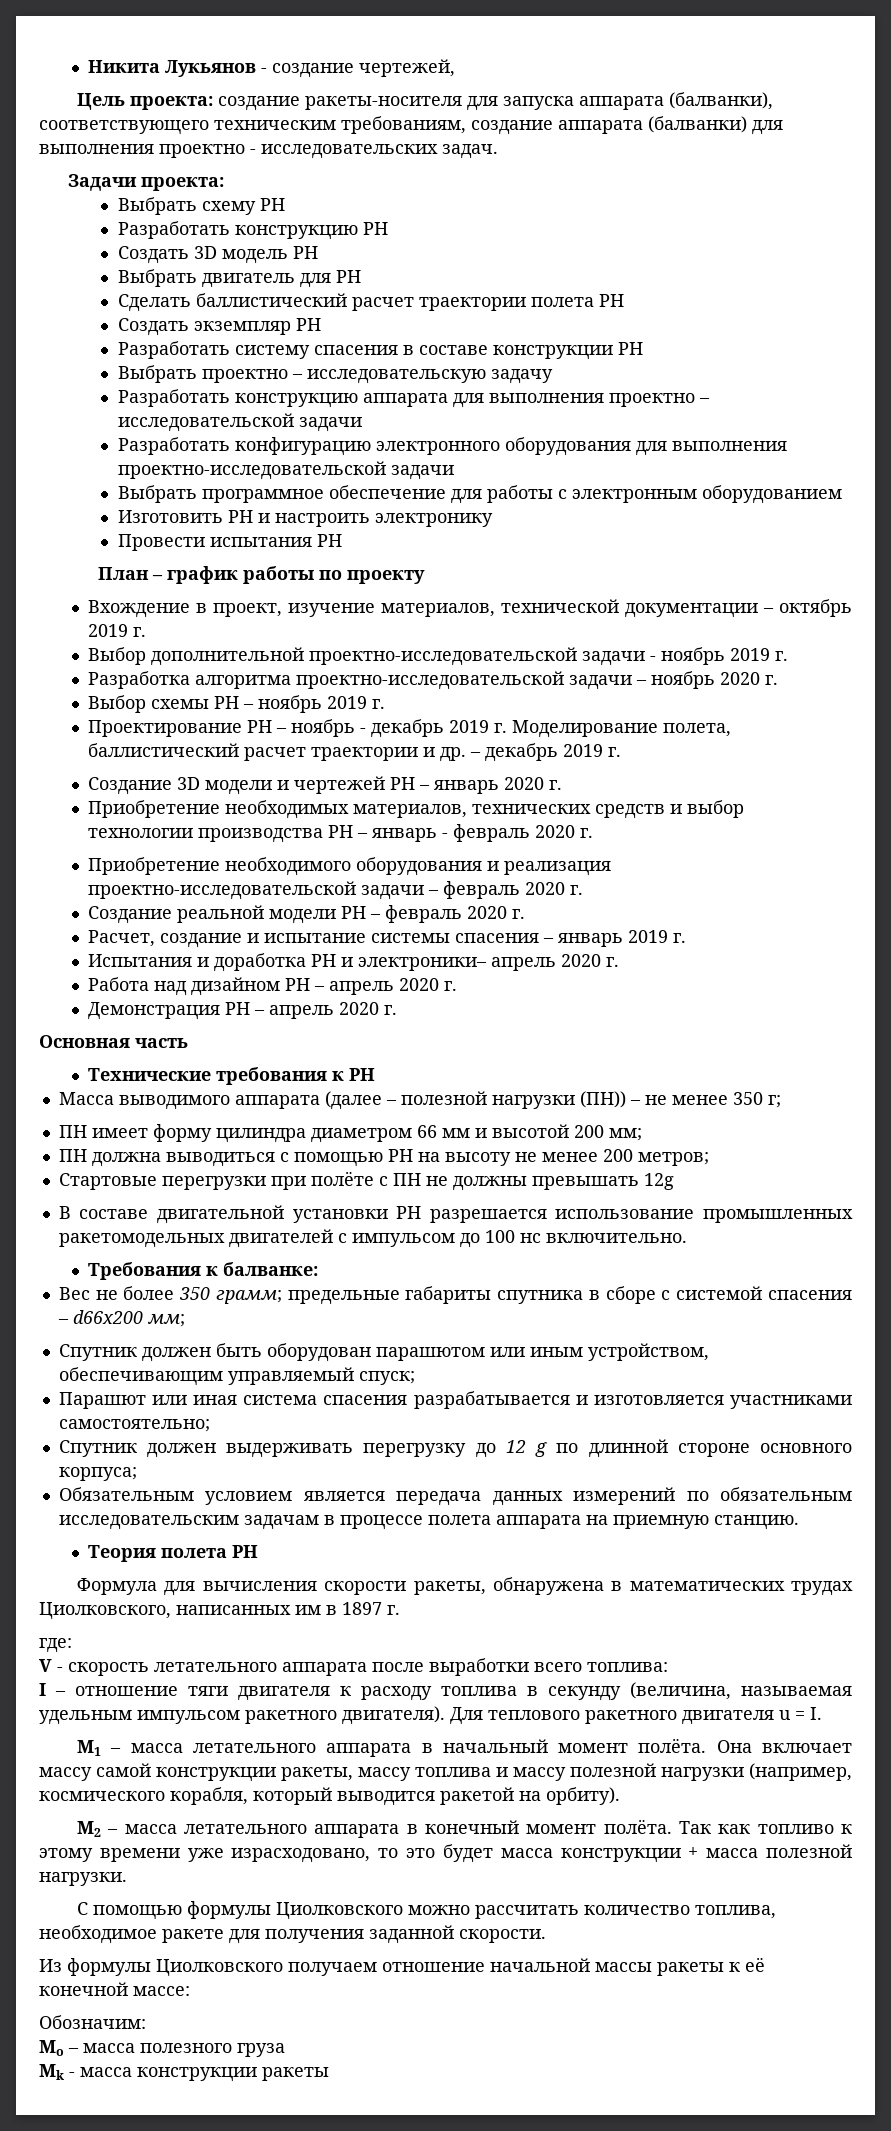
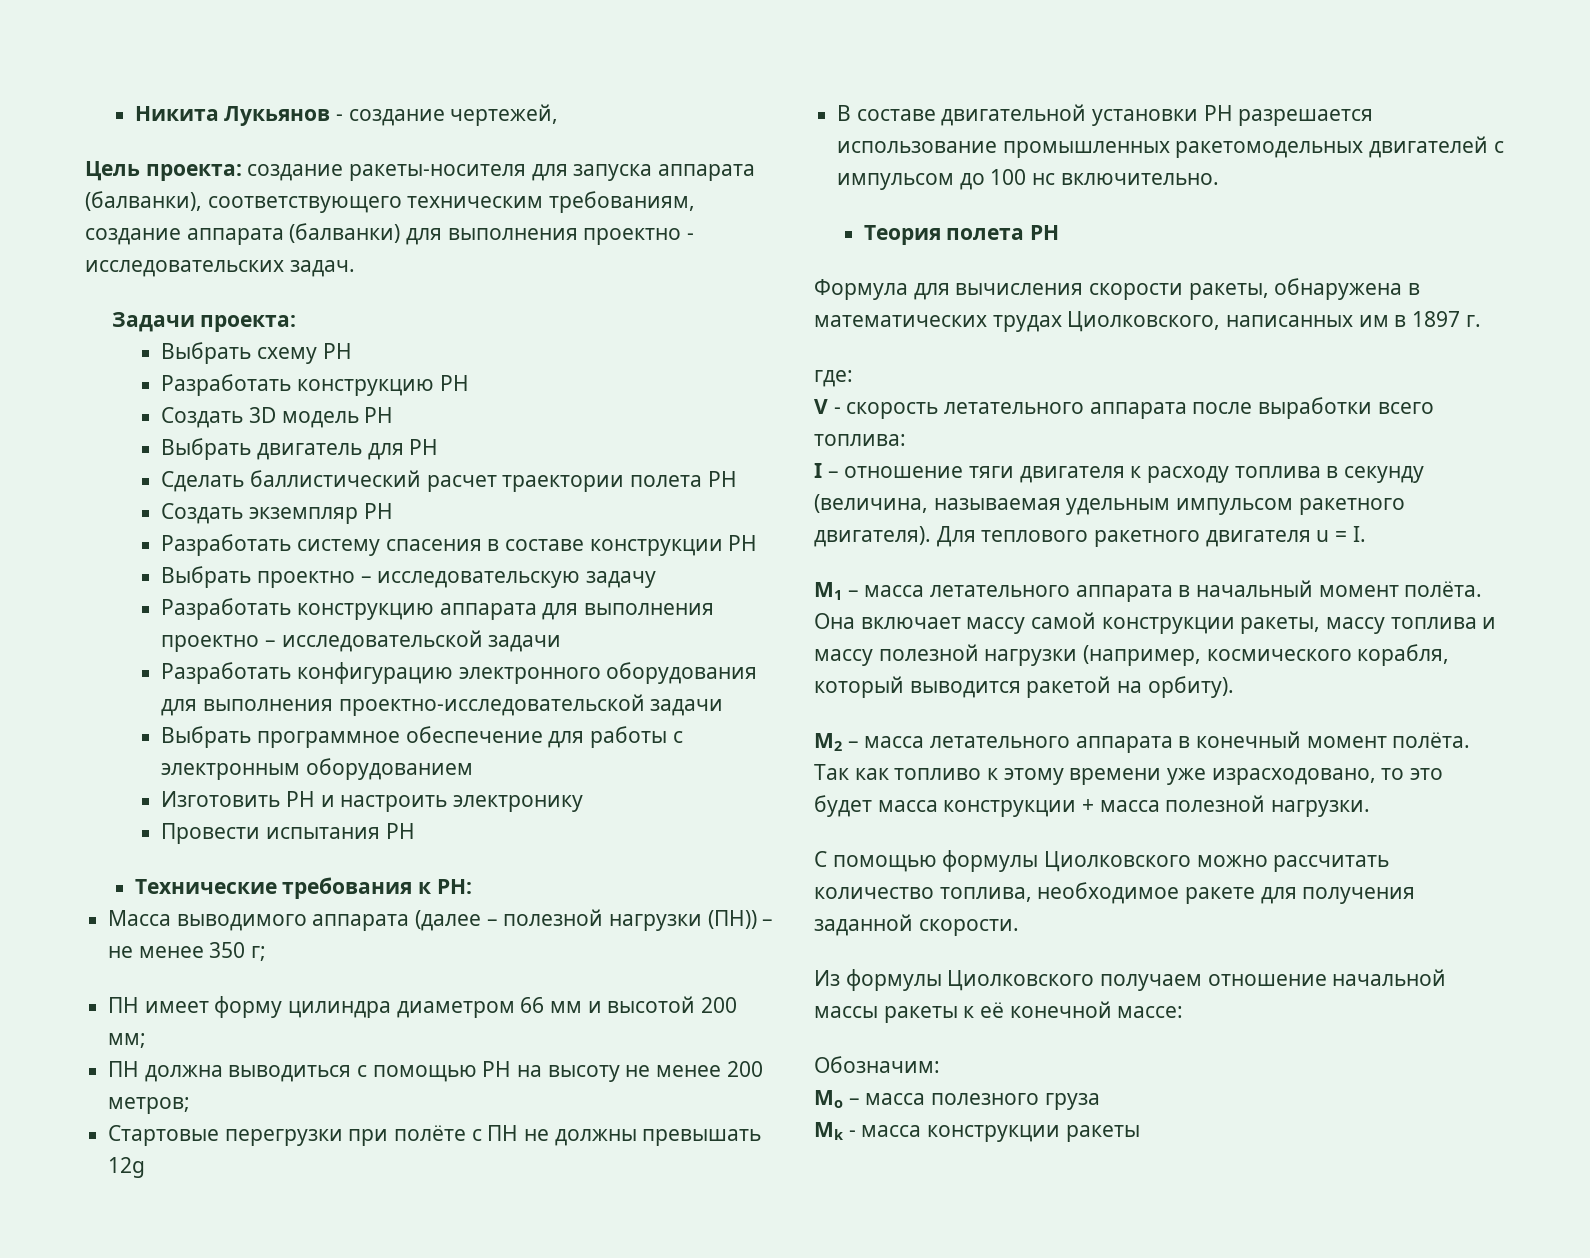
- План – график работы по проекту
- Вхождение в проект, изучение материалов, технической документации – октябрь 2019 г.
- Выбор дополнительной проектно-исследовательской задачи - ноябрь 2019 г.
- Разработка алгоритма проектно-исследовательской задачи – ноябрь 2020 г.
- Выбор схемы РН – ноябрь 2019 г.
- Проектирование РН – ноябрь - декабрь 2019 г. Моделирование полета, баллистический расчет траектории и др. – декабрь 2019 г.
- Создание 3D модели и чертежей РН – январь 2020 г.
- Приобретение необходимых материалов, технических средств и выбор технологии производства РН – январь - февраль 2020 г.
- Приобретение необходимого оборудования и реализация проектно-исследовательской задачи – февраль 2020 г.
- Создание реальной модели РН – февраль 2020 г.
- Расчет, создание и испытание системы спасения – январь 2019 г.
- Испытания и доработка РН и электроники– апрель 2020 г.
- Работа над дизайном РН – апрель 2020 г.
- Демонстрация РН – апрель 2020 г.
- Основная часть
- Технические требования к РН
+ Технические требования к РН:
- Требования к балванке:
- Вес не более 350 грамм; предельные габариты спутника в сборе с системой спасения – d66x200 мм;
- Спутник должен быть оборудован парашютом или иным устройством, обеспечивающим управляемый спуск;
- Парашют или иная система спасения разрабатывается и изготовляется участниками самостоятельно;
- Спутник должен выдерживать перегрузку до 12 g по длинной стороне основного корпуса;
- Обязательным условием является передача данных измерений по обязательным исследовательским задачам в процессе полета аппарата на приемную станцию.

